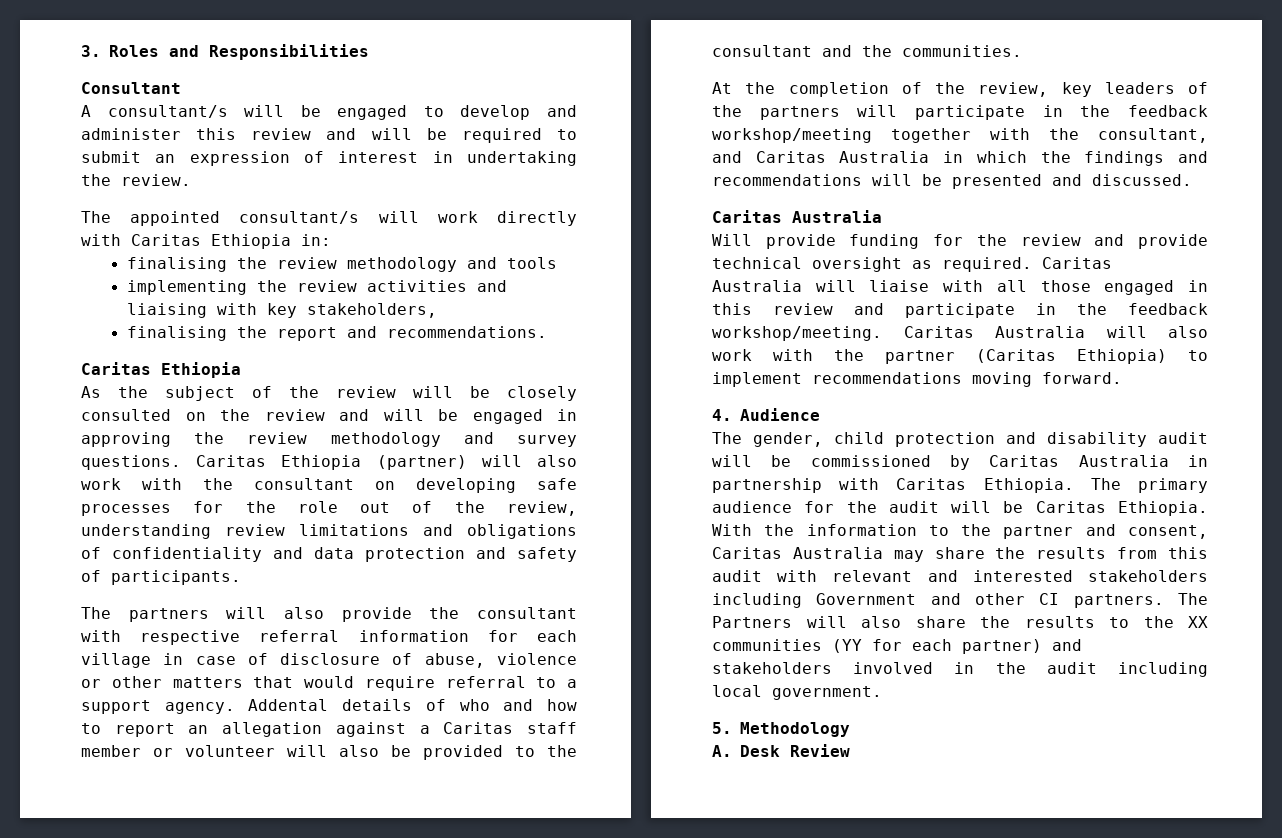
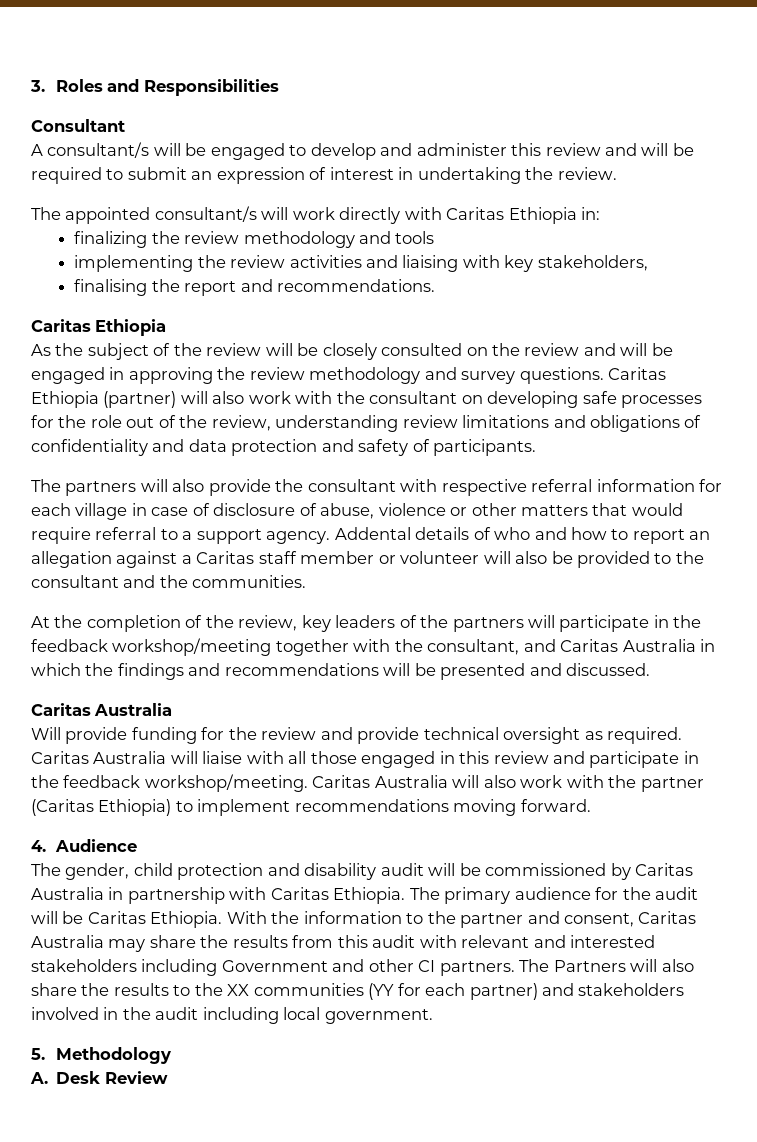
- finalising the review methodology and tools
+ finalizing the review methodology and tools

